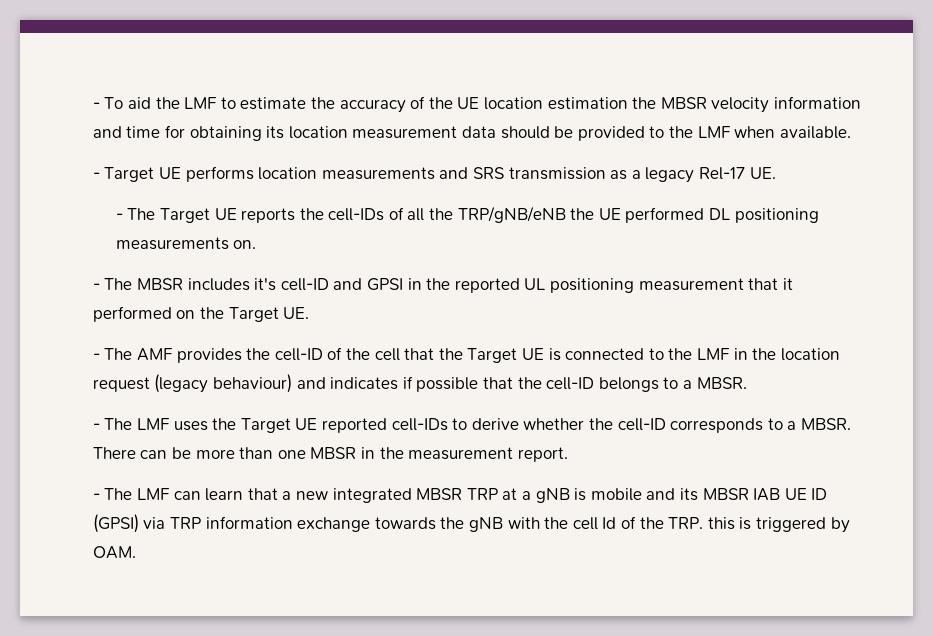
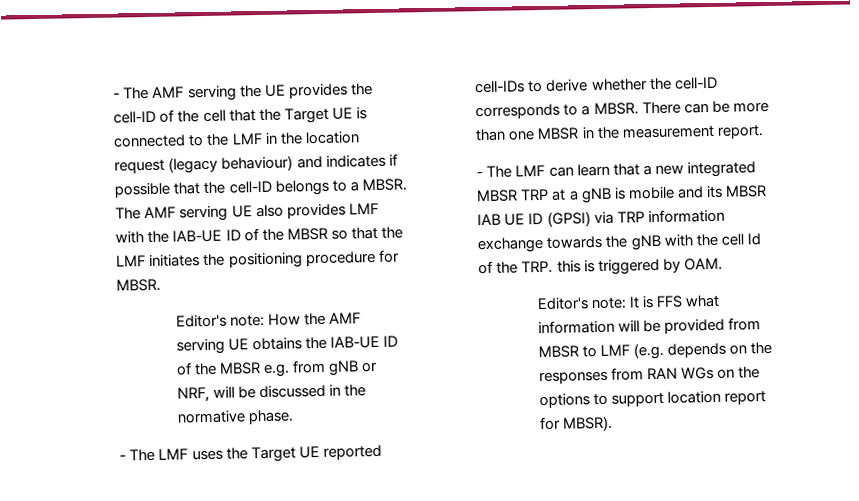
- - To aid the LMF to estimate the accuracy of the UE location estimation the MBSR velocity information and time for obtaining its location measurement data should be provided to the LMF when available.
- - Target UE performs location measurements and SRS transmission as a legacy Rel-17 UE.
- - The Target UE reports the cell-IDs of all the TRP/gNB/eNB the UE performed DL positioning measurements on.
- - The MBSR includes it's cell-ID and GPSI in the reported UL positioning measurement that it performed on the Target UE.
- - The AMF provides the cell-ID of the cell that the Target UE is connected to the LMF in the location request (legacy behaviour) and indicates if possible that the cell-ID belongs to a MBSR.
+ - The AMF serving the UE provides the cell-ID of the cell that the Target UE is connected to the LMF in the location request (legacy behaviour) and indicates if possible that the cell-ID belongs to a MBSR. The AMF serving UE also provides LMF with the IAB-UE ID of the MBSR so that the LMF initiates the positioning procedure for MBSR.
+ Editor's note: How the AMF serving UE obtains the IAB-UE ID of the MBSR e.g. from gNB or NRF, will be discussed in the normative phase.
+ Editor's note: It is FFS what information will be provided from MBSR to LMF (e.g. depends on the responses from RAN WGs on the options to support location report for MBSR).

